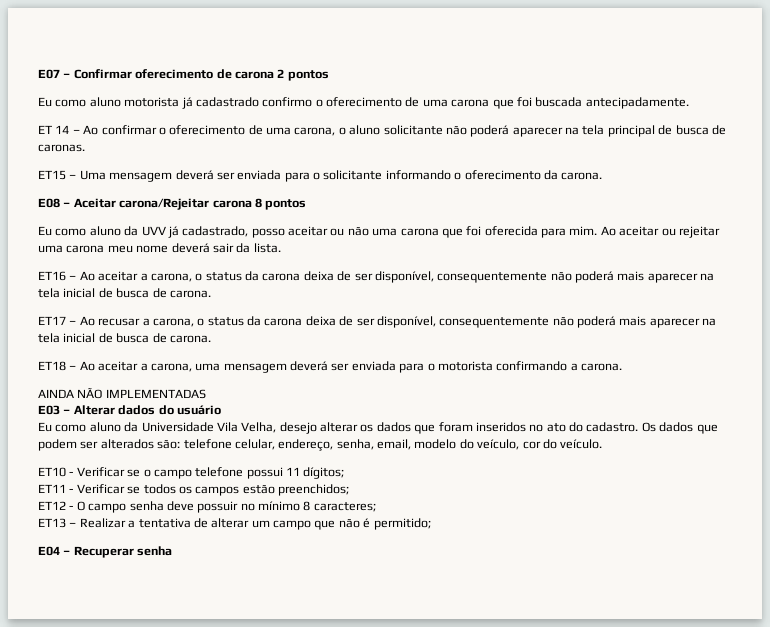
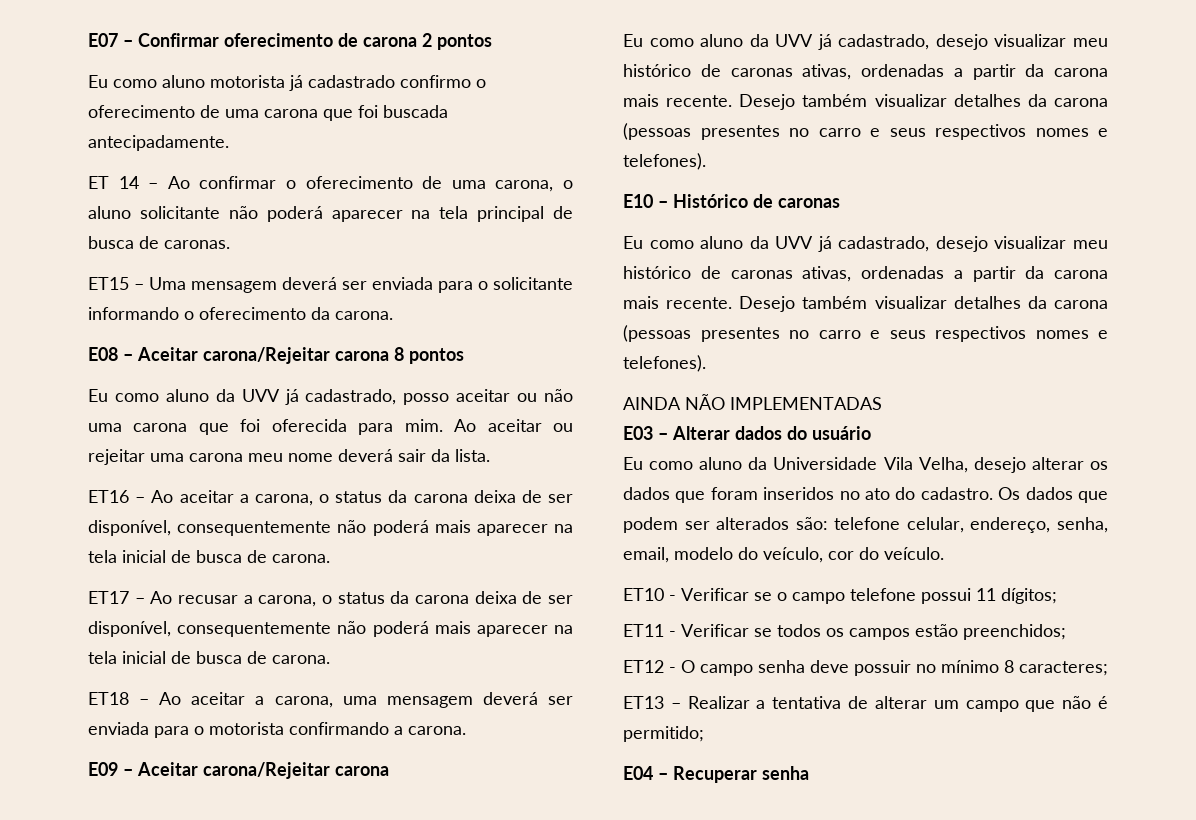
+ E09 – Aceitar carona/Rejeitar carona
+ Eu como aluno da UVV já cadastrado, desejo visualizar meu histórico de caronas ativas, ordenadas a partir da carona mais recente. Desejo também visualizar detalhes da carona (pessoas presentes no carro e seus respectivos nomes e telefones).
+ E10 – Histórico de caronas
+ Eu como aluno da UVV já cadastrado, desejo visualizar meu histórico de caronas ativas, ordenadas a partir da carona mais recente. Desejo também visualizar detalhes da carona (pessoas presentes no carro e seus respectivos nomes e telefones).

